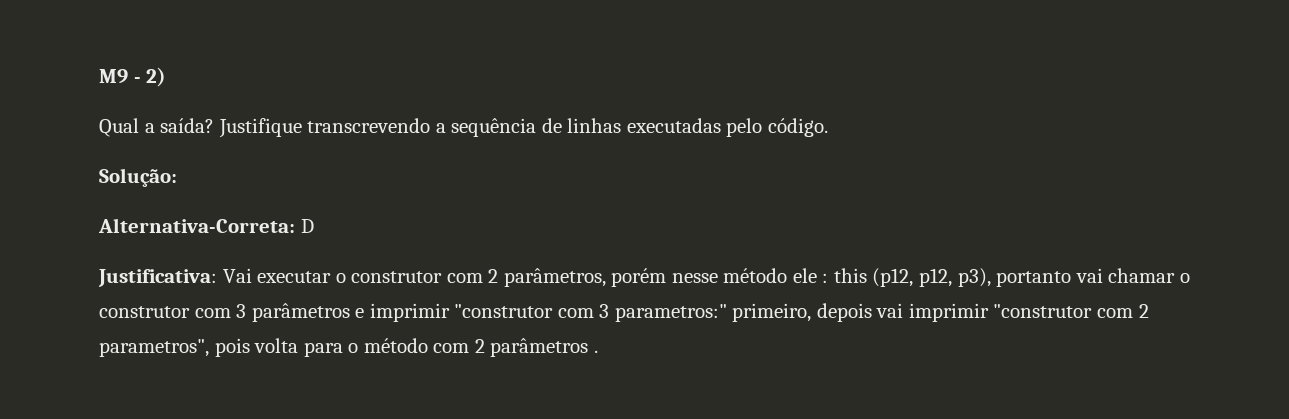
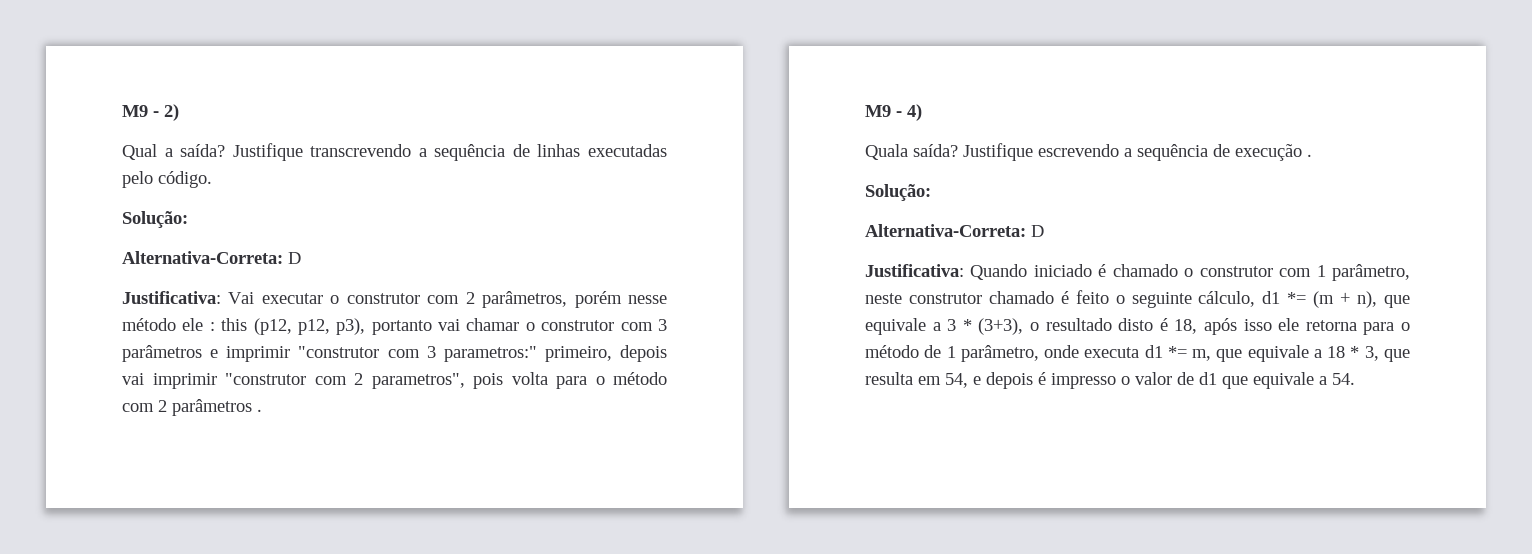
+ M9 - 4)
+ Quala saída? Justifique escrevendo a sequência de execução .
+ Solução:
+ Alternativa-Correta: D
+ Justificativa: Quando iniciado é chamado o construtor com 1 parâmetro, neste construtor chamado é feito o seguinte cálculo, d1 *= (m + n), que equivale a 3 * (3+3), o resultado disto é 18, após isso ele retorna para o método de 1 parâmetro, onde executa d1 *= m, que equivale a 18 * 3, que resulta em 54, e depois é impresso o valor de d1 que equivale a 54.

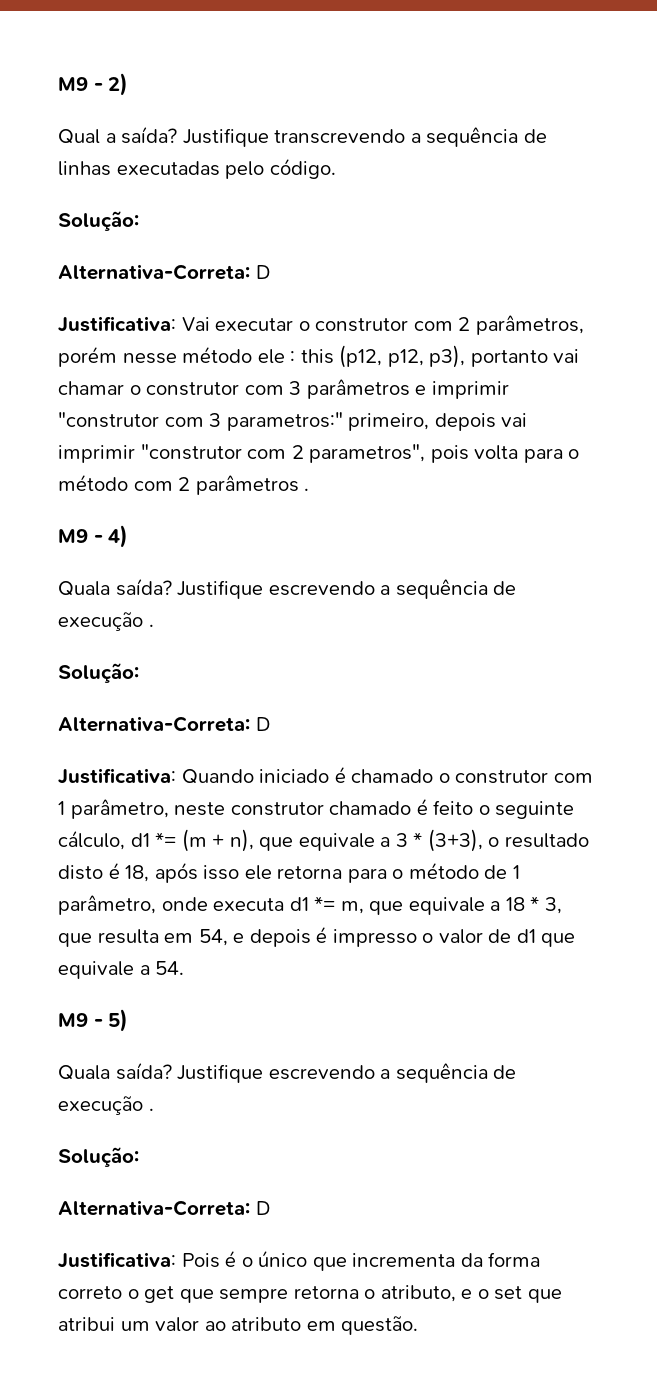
+ M9 - 5)
+ Quala saída? Justifique escrevendo a sequência de execução .
+ Solução:
+ Alternativa-Correta: D
+ Justificativa: Pois é o único que incrementa da forma correto o get que sempre retorna o atributo, e o set que atribui um valor ao atributo em questão.

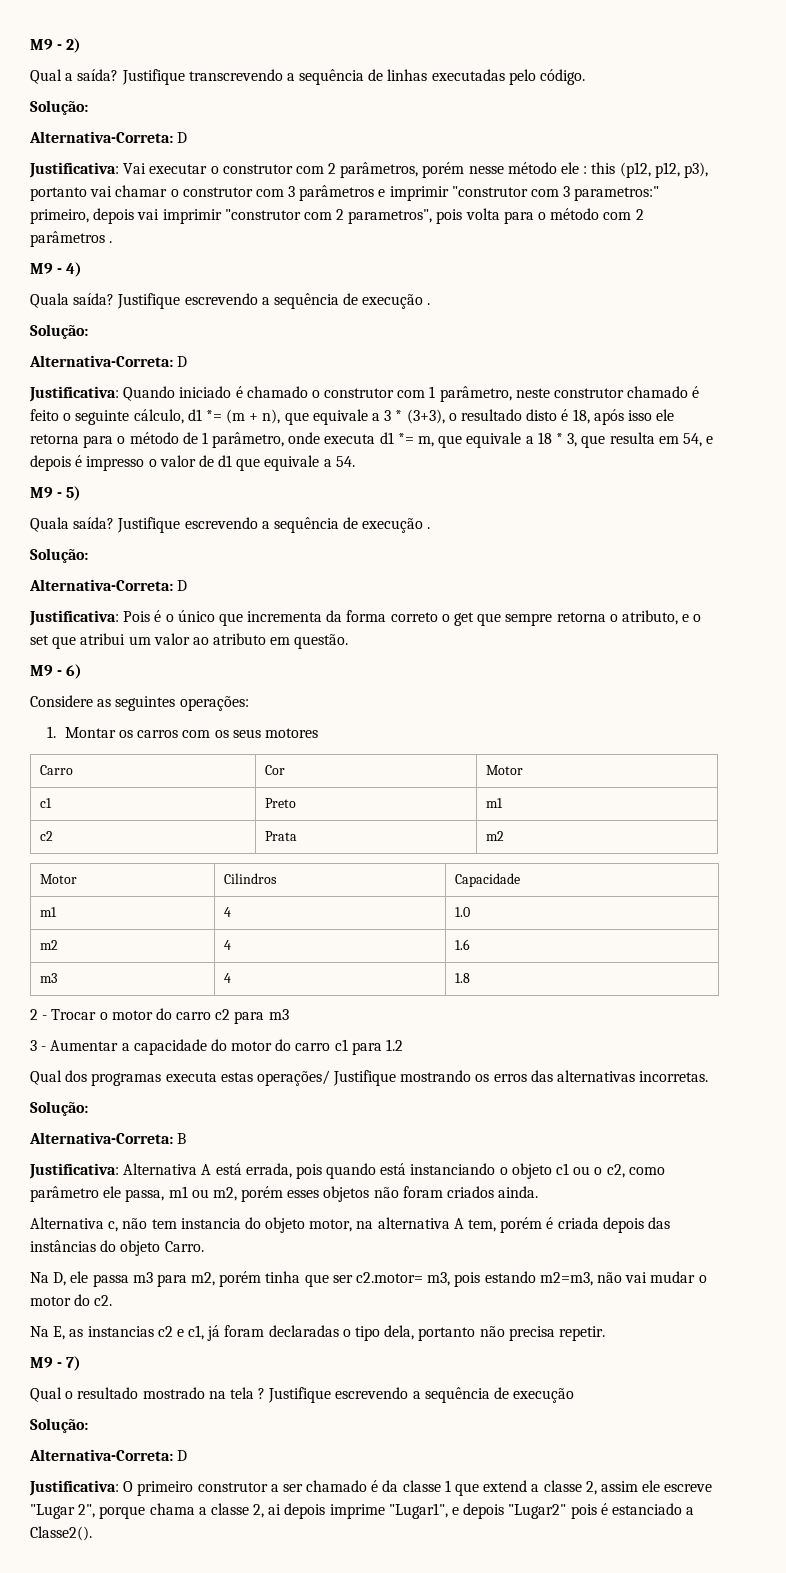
+ M9 - 6)
+ Considere as seguintes operações:
+ 1. Montar os carros com os seus motores
+ Carro | Cor | Motor
+ c1 | Preto | m1
+ c2 | Prata | m2
+ Motor | Cilindros | Capacidade
+ m1 | 4 | 1.0
+ m2 | 4 | 1.6
+ m3 | 4 | 1.8
+ 2 - Trocar o motor do carro c2 para m3
+ 3 - Aumentar a capacidade do motor do carro c1 para 1.2
+ Qual dos programas executa estas operações/ Justifique mostrando os erros das alternativas incorretas.
+ Solução:
+ Alternativa-Correta: B
+ Justificativa: Alternativa A está errada, pois quando está instanciando o objeto c1 ou o c2, como parâmetro ele passa, m1 ou m2, porém esses objetos não foram criados ainda.
+ Alternativa c, não tem instancia do objeto motor, na alternativa A tem, porém é criada depois das instâncias do objeto Carro.
+ Na D, ele passa m3 para m2, porém tinha que ser c2.motor= m3, pois estando m2=m3, não vai mudar o motor do c2.
+ Na E, as instancias c2 e c1, já foram declaradas o tipo dela, portanto não precisa repetir.
+ M9 - 7)
+ Qual o resultado mostrado na tela ? Justifique escrevendo a sequência de execução
+ Solução:
+ Alternativa-Correta: D
+ Justificativa: O primeiro construtor a ser chamado é da classe 1 que extend a classe 2, assim ele escreve "Lugar 2", porque chama a classe 2, ai depois imprime "Lugar1", e depois "Lugar2" pois é estanciado a Classe2().

